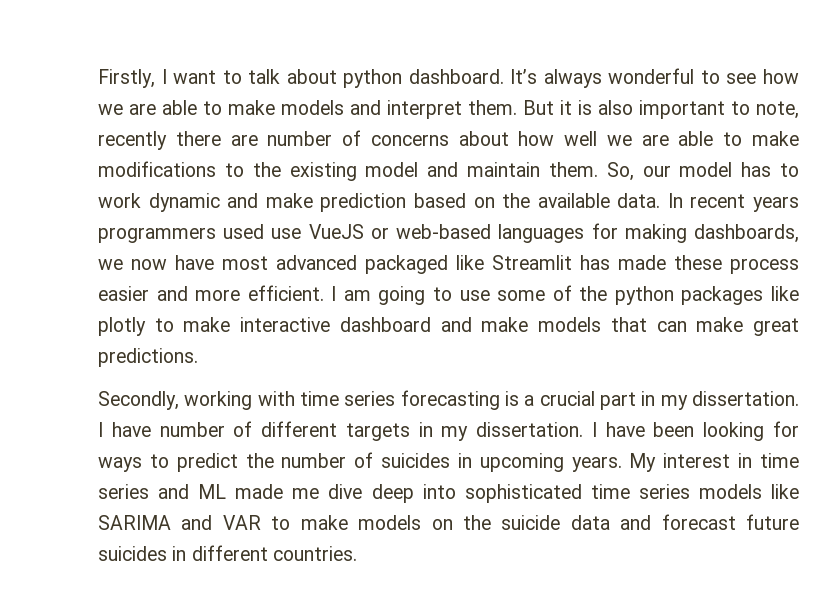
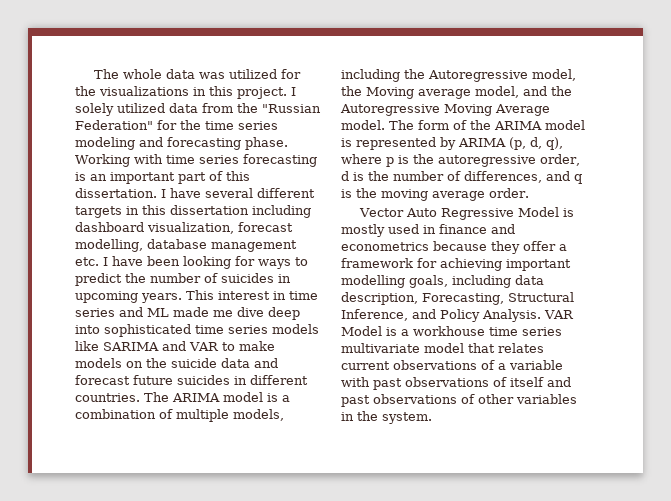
- Firstly, I want to talk about python dashboard. It’s always wonderful to see how we are able to make models and interpret them. But it is also important to note, recently there are number of concerns about how well we are able to make modifications to the existing model and maintain them. So, our model has to work dynamic and make prediction based on the available data. In recent years programmers used use VueJS or web-based languages for making dashboards, we now have most advanced packaged like Streamlit has made these process easier and more efficient. I am going to use some of the python packages like plotly to make interactive dashboard and make models that can make great predictions.
- Secondly, working with time series forecasting is a crucial part in my dissertation. I have number of different targets in my dissertation. I have been looking for ways to predict the number of suicides in upcoming years.
+ The whole data was utilized for the visualizations in this project. I solely utilized data from the "Russian Federation" for the time series modeling and forecasting phase. Working with time series forecasting is an important part of this dissertation. I have several different targets in this dissertation including dashboard visualization, forecast modelling, database management etc. I have been looking for ways to predict the number of suicides in upcoming years.
- My interest in time series and ML made me dive deep into sophisticated time series models like SARIMA and VAR to make models on the suicide data and forecast future suicides in different countries.
+ This interest in time series and ML made me dive deep into sophisticated time series models like SARIMA and VAR to make models on the suicide data and forecast future suicides in different countries.
+ The ARIMA model is a combination of multiple models, including the Autoregressive model, the Moving average model, and the Autoregressive Moving Average model. The form of the ARIMA model is represented by ARIMA (p, d, q), where p is the autoregressive order, d is the number of differences, and q is the moving average order.
+ Vector Auto Regressive Model is mostly used in finance and econometrics because they offer a framework for achieving important modelling goals, including data description, Forecasting, Structural Inference, and Policy Analysis. VAR Model is a workhouse time series multivariate model that relates current observations of a variable with past observations of itself and past observations of other variables in the system.

